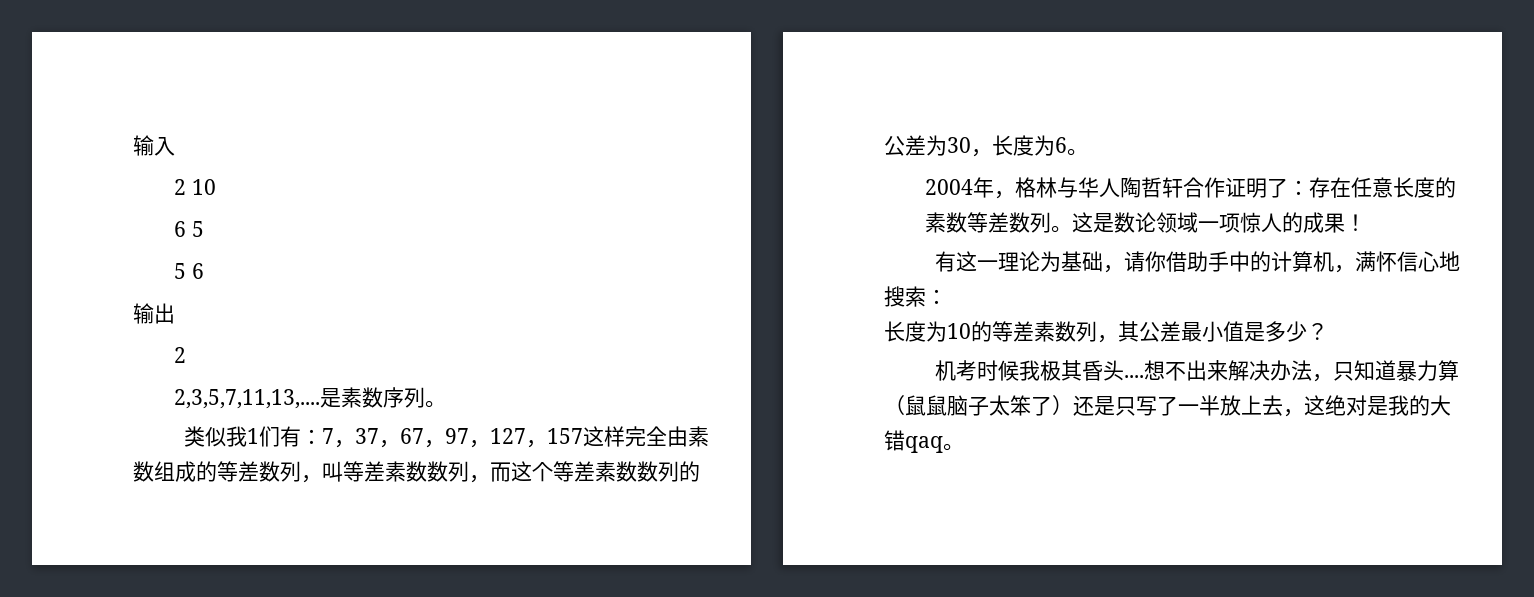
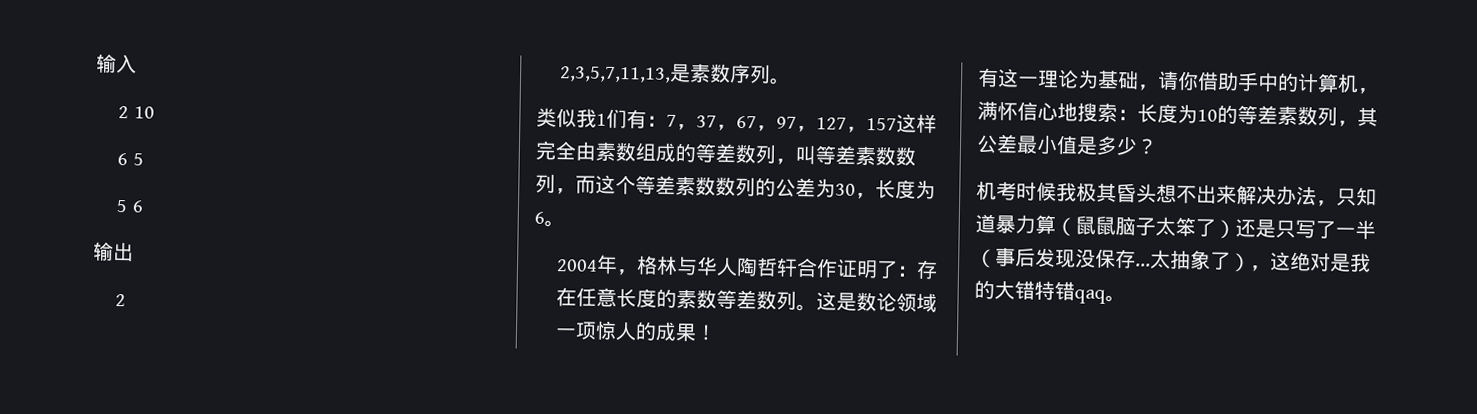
- 2,3,5,7,11,13,....是素数序列。
+ 2,3,5,7,11,13,是素数序列。
- 有这一理论为基础，请你借助手中的计算机，满怀信心地搜索：
- 长度为10的等差素数列，其公差最小值是多少？
+ 有这一理论为基础，请你借助手中的计算机，满怀信心地搜索：长度为10的等差素数列，其公差最小值是多少？
- 机考时候我极其昏头....想不出来解决办法，只知道暴力算（鼠鼠脑子太笨了）还是只写了一半放上去，这绝对是我的大错qaq。
+ 机考时候我极其昏头想不出来解决办法，只知道暴力算（鼠鼠脑子太笨了）还是只写了一半（事后发现没保存...太抽象了），这绝对是我的大错特错qaq。

